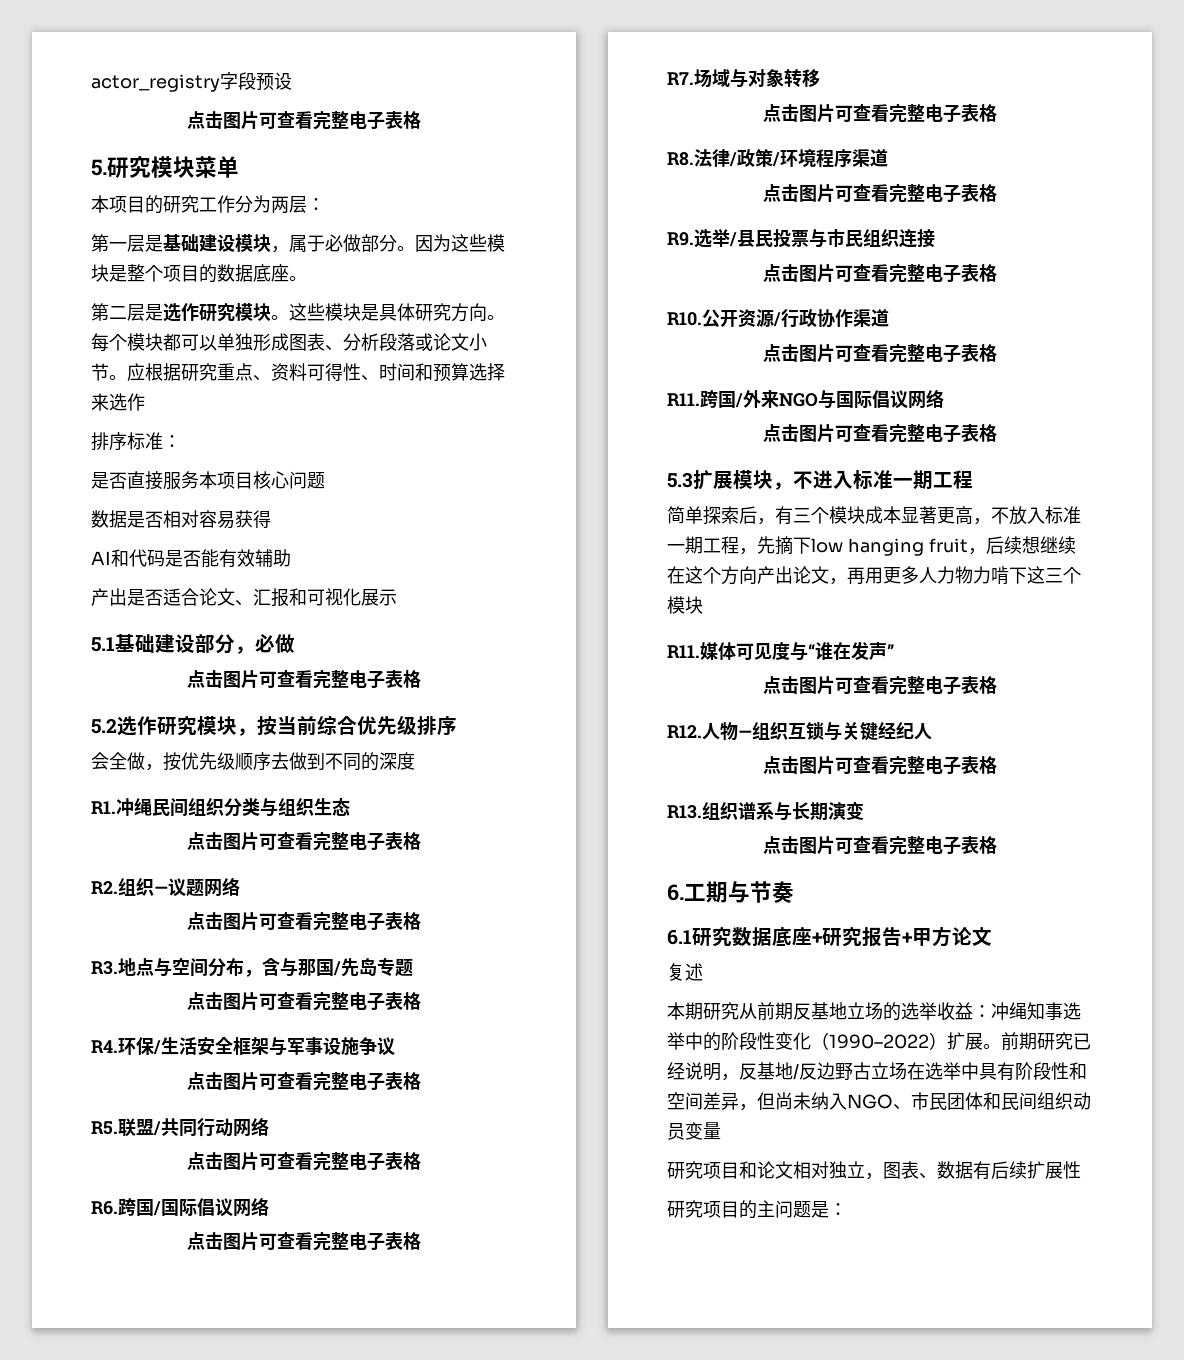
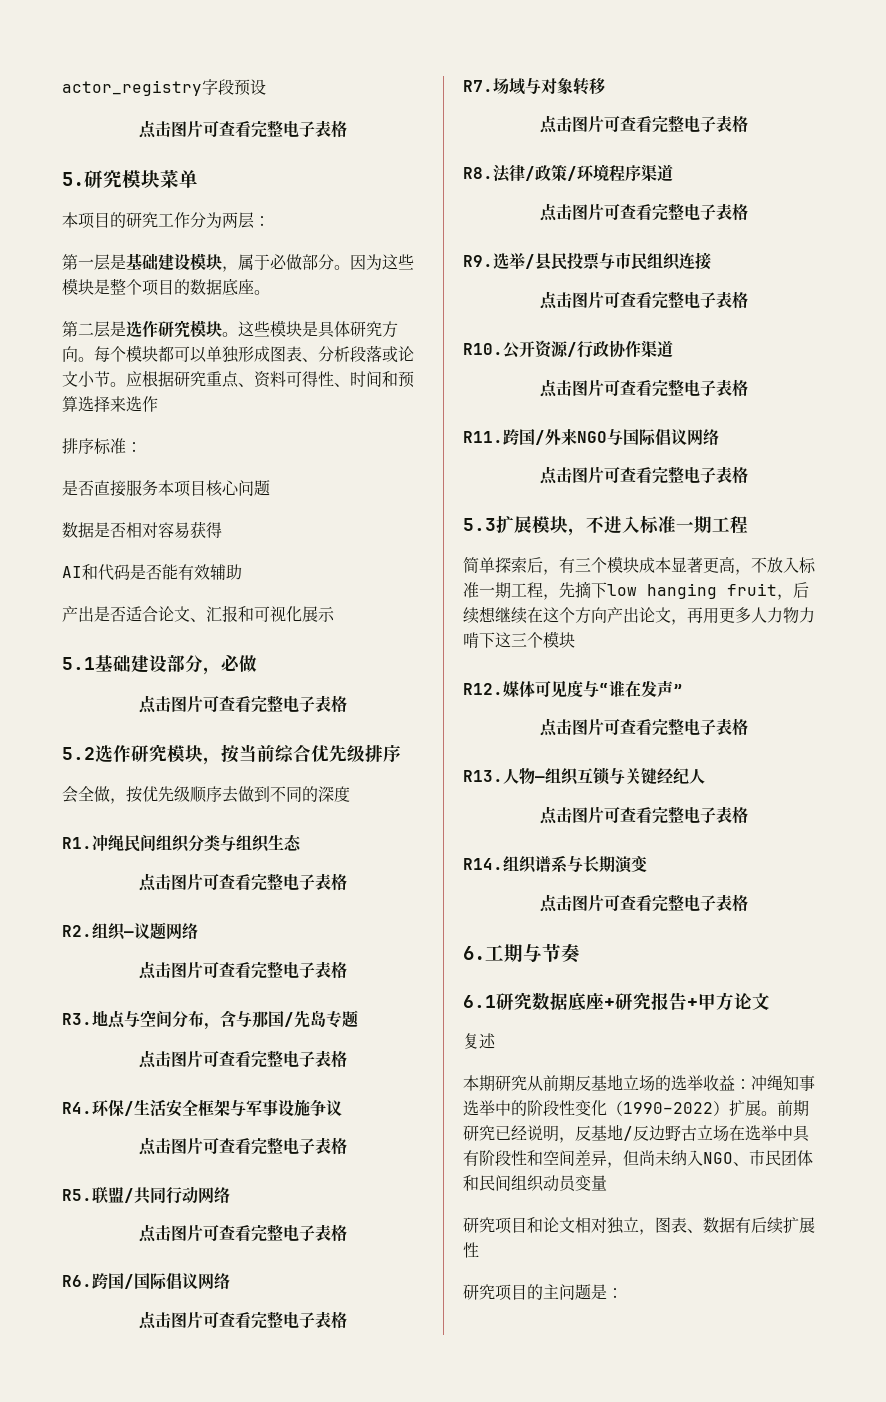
- R11.媒体可见度与“谁在发声”
+ R12.媒体可见度与“谁在发声”
- R12.人物—组织互锁与关键经纪人
+ R13.人物—组织互锁与关键经纪人
- R13.组织谱系与长期演变
+ R14.组织谱系与长期演变

